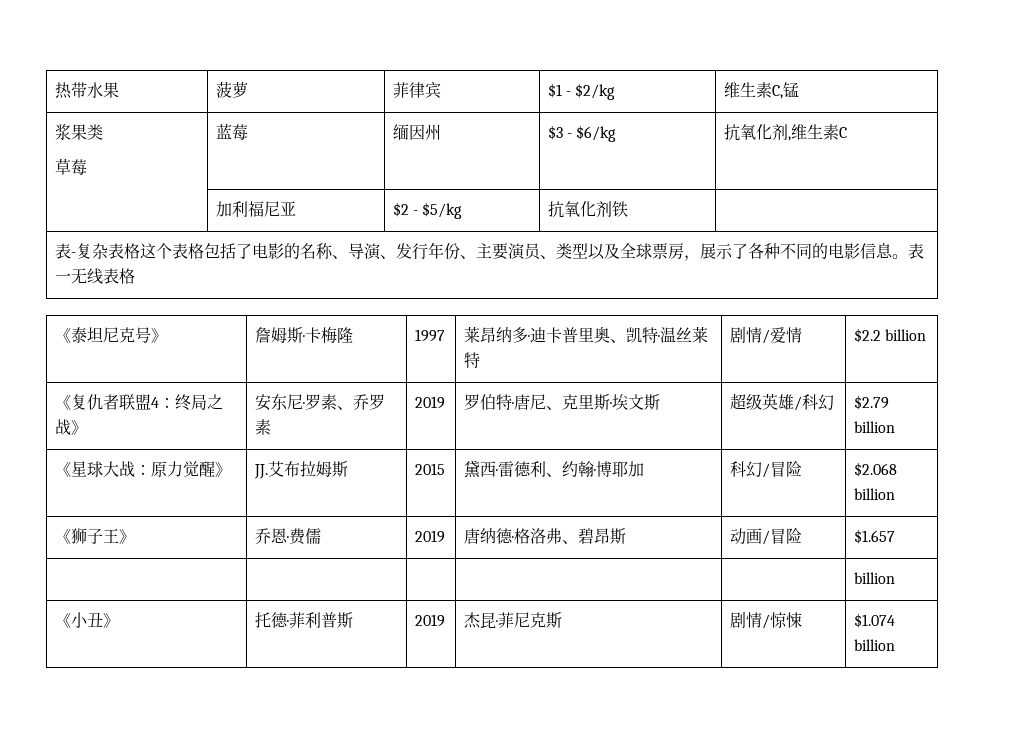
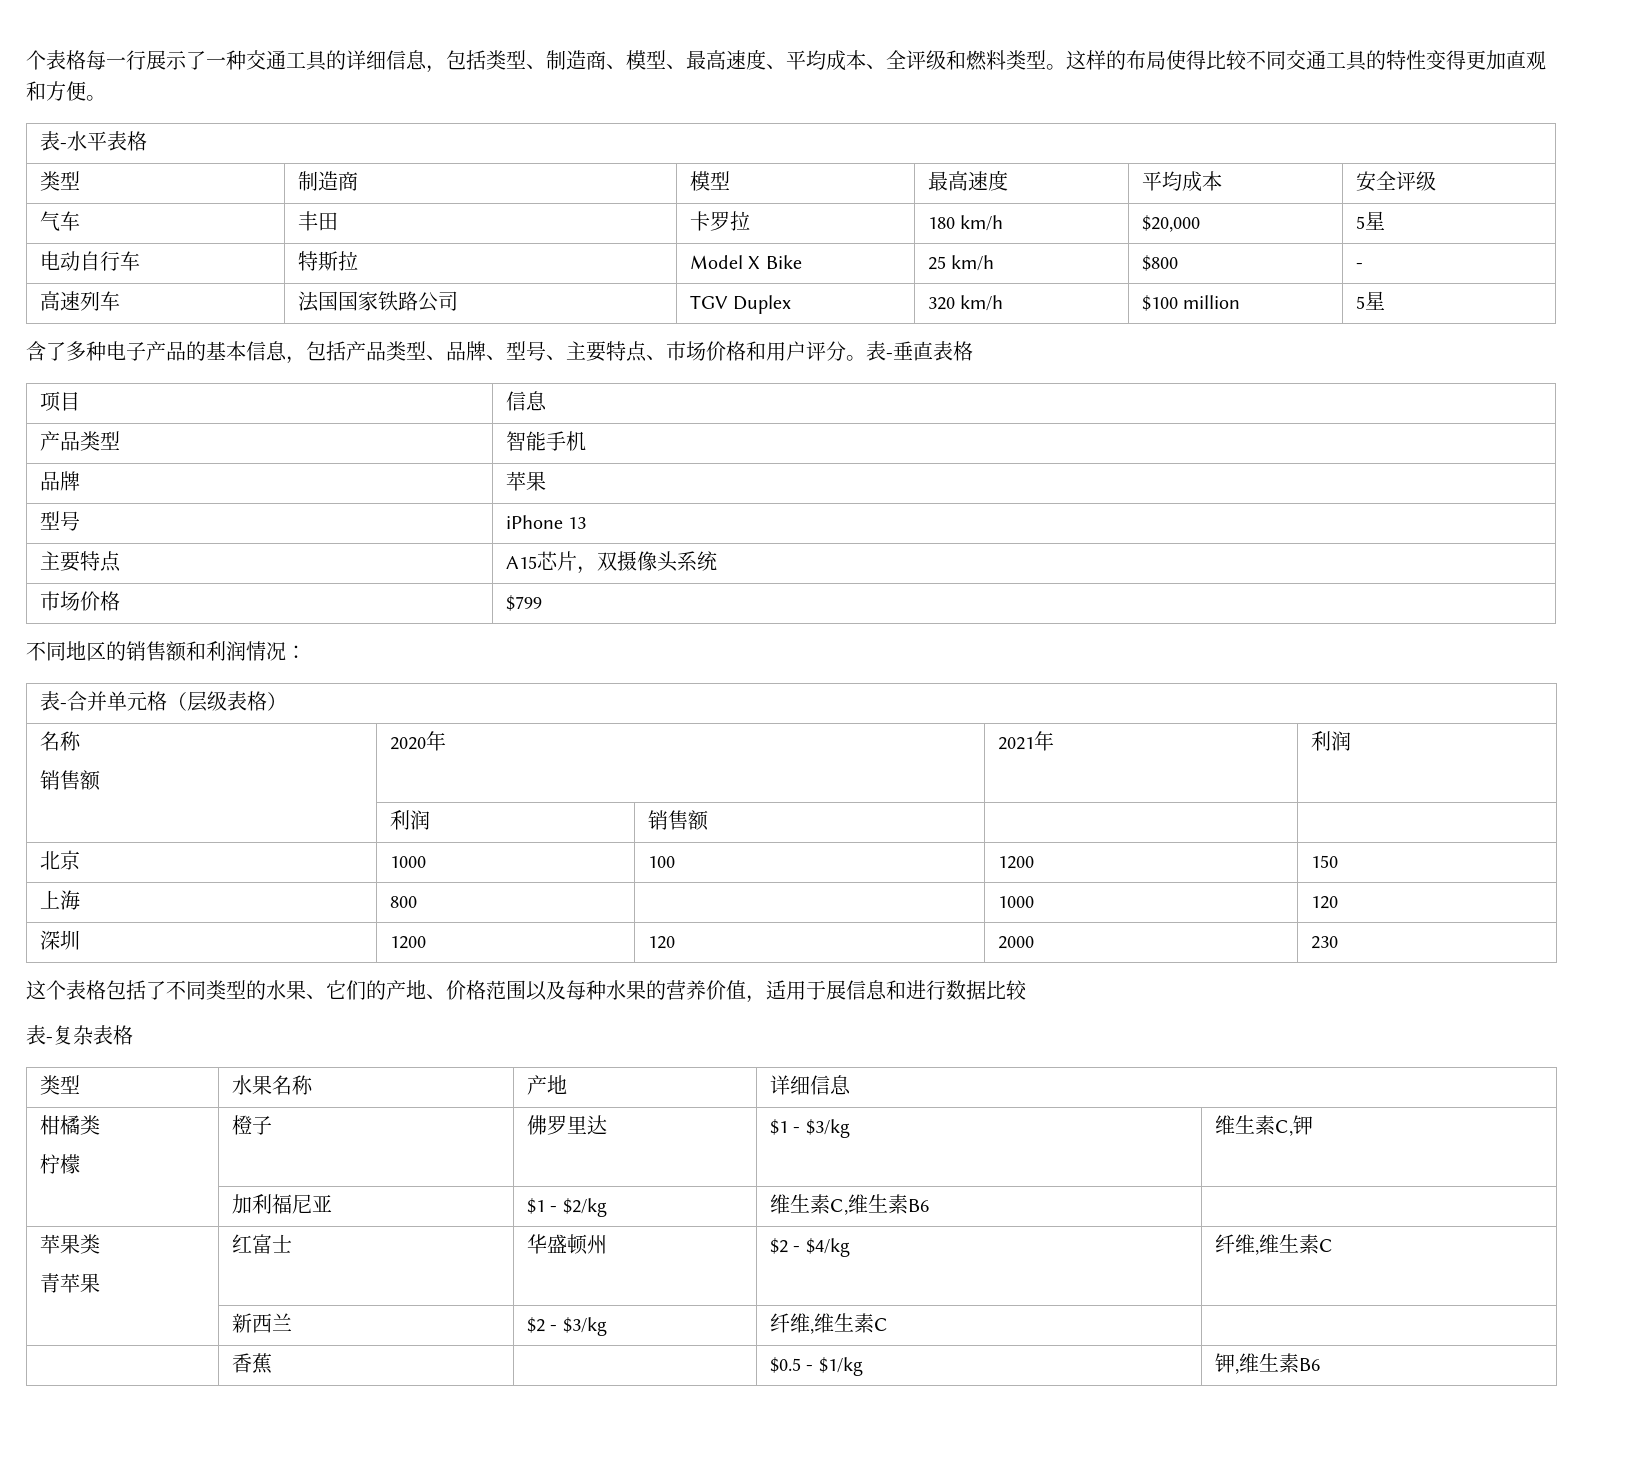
- 热带水果 | 菠萝 | 菲律宾 | $1 - $2/kg | 维生素C,锰
- 浆果类
- 草莓 | 蓝莓 | 缅因州 | $3 - $6/kg | 抗氧化剂,维生素C
+ 个表格每一行展示了一种交通工具的详细信息，包括类型、制造商、模型、最高速度、平均成本、全评级和燃料类型。这样的布局使得比较不同交通工具的特性变得更加直观和方便。
+ 表-水平表格
+ 类型 | 制造商 | 模型 | 最高速度 | 平均成本 | 安全评级
+ 气车 | 丰田 | 卡罗拉 | 180 km/h | $20,000 | 5星
+ 电动自行车 | 特斯拉 | Model X Bike | 25 km/h | $800 | -
+ 高速列车 | 法国国家铁路公司 | TGV Duplex | 320 km/h | $100 million | 5星
+ 含了多种电子产品的基本信息，包括产品类型、品牌、型号、主要特点、市场价格和用户评分。表-垂直表格
+ 项目 | 信息
+ 产品类型 | 智能手机
+ 品牌 | 苹果
+ 型号 | iPhone 13
+ 主要特点 | A15芯片，双摄像头系统
+ 市场价格 | $799
+ 不同地区的销售额和利润情况：
+ 表-合并单元格（层级表格）
+ 名称
+ 销售额 | 2020年 | 2021年 | 利润
+ | 利润 | 销售额 | |
+ 北京 | 1000 | 100 | 1200 | 150
+ 上海 | 800 | | 1000 | 120
+ 深圳 | 1200 | 120 | 2000 | 230
+ 这个表格包括了不同类型的水果、它们的产地、价格范围以及每种水果的营养价值，适用于展信息和进行数据比较
+ 表-复杂表格
+ 类型 | 水果名称 | 产地 | 详细信息
+ 柑橘类
+ 柠檬 | 橙子 | 佛罗里达 | $1 - $3/kg | 维生素C,钾
+ | 加利福尼亚 | $1 - $2/kg | 维生素C,维生素B6 |
+ 苹果类
+ 青苹果 | 红富士 | 华盛顿州 | $2 - $4/kg | 纤维,维生素C
- | 加利福尼亚 | $2 - $5/kg | 抗氧化剂铁 |
- 表-复杂表格这个表格包括了电影的名称、导演、发行年份、主要演员、类型以及全球票房，展示了各种不同的电影信息。表一无线表格
- 《泰坦尼克号》 | 詹姆斯·卡梅隆 | 1997 | 莱昂纳多·迪卡普里奥、凯特·温丝莱特 | 剧情/爱情 | $2.2 billion
- 《复仇者联盟4：终局之战》 | 安东尼·罗素、乔罗素 | 2019 | 罗伯特·唐尼、克里斯·埃文斯 | 超级英雄/科幻 | $2.79 billion
- 《星球大战：原力觉醒》 | JJ.艾布拉姆斯 | 2015 | 黛西·雷德利、约翰·博耶加 | 科幻/冒险 | $2.068 billion
- 《狮子王》 | 乔恩·费儒 | 2019 | 唐纳德·格洛弗、碧昂斯 | 动画/冒险 | $1.657
- | | | | | billion
- 《小丑》 | 托德·菲利普斯 | 2019 | 杰昆·菲尼克斯 | 剧情/惊悚 | $1.074 billion
+ | 新西兰 | $2 - $3/kg | 纤维,维生素C |
+ | 香蕉 | | $0.5 - $1/kg | 钾,维生素B6

